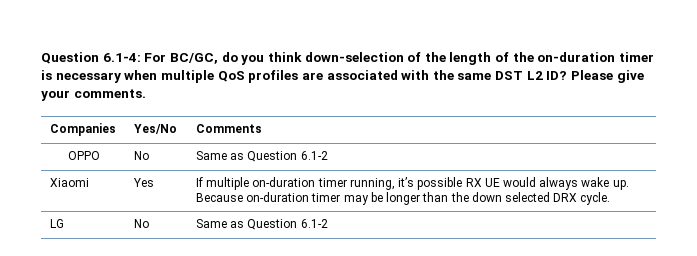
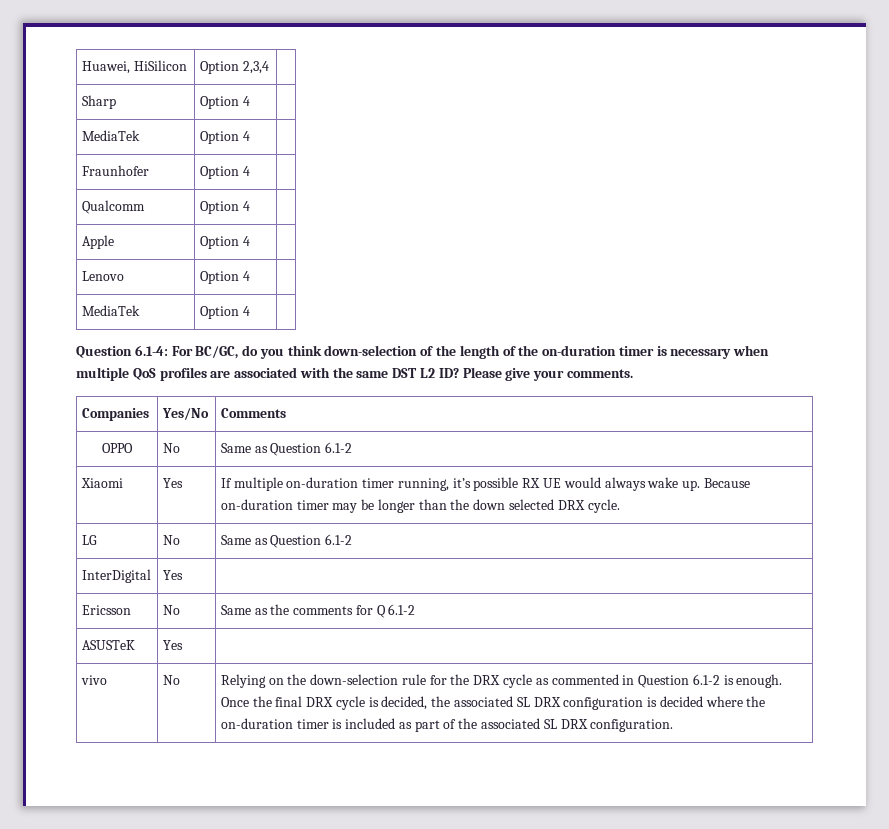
+ Huawei, HiSilicon | Option 2,3,4 |
+ Sharp | Option 4 |
+ MediaTek | Option 4 |
+ Fraunhofer | Option 4 |
+ Qualcomm | Option 4 |
+ Apple | Option 4 |
+ Lenovo | Option 4 |
+ MediaTek | Option 4 |
+ InterDigital | Yes |
+ Ericsson | No | Same as the comments for Q 6.1-2
+ ASUSTeK | Yes |
+ vivo | No | Relying on the down-selection rule for the DRX cycle as commented in Question 6.1-2 is enough. Once the final DRX cycle is decided, the associated SL DRX configuration is decided where the on-duration timer is included as part of the associated SL DRX configuration.

